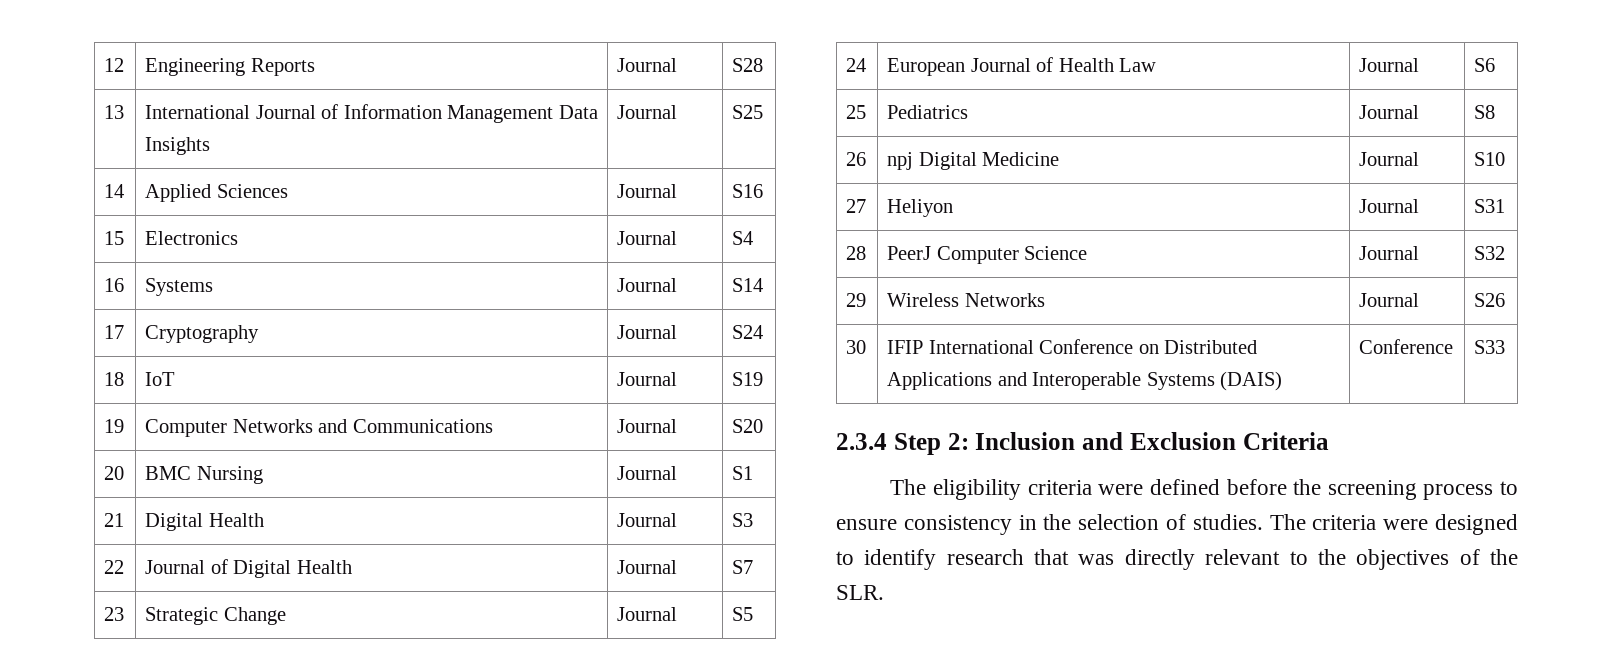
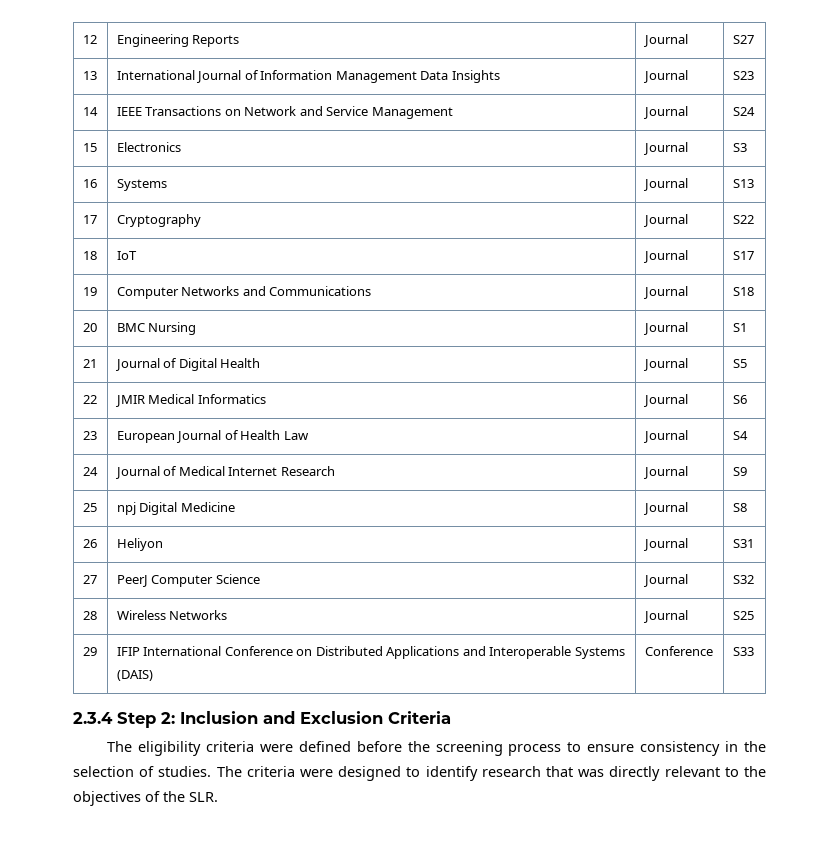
- 12 | Engineering Reports | Journal | S28
+ 12 | Engineering Reports | Journal | S27
- 13 | International Journal of Information Management Data Insights | Journal | S25
+ 13 | International Journal of Information Management Data Insights | Journal | S23
- 14 | Applied Sciences | Journal | S16
+ 14 | IEEE Transactions on Network and Service Management | Journal | S24
- 15 | Electronics | Journal | S4
+ 15 | Electronics | Journal | S3
- 16 | Systems | Journal | S14
+ 16 | Systems | Journal | S13
- 17 | Cryptography | Journal | S24
+ 17 | Cryptography | Journal | S22
- 18 | IoT | Journal | S19
+ 18 | IoT | Journal | S17
- 19 | Computer Networks and Communications | Journal | S20
+ 19 | Computer Networks and Communications | Journal | S18
- 21 | Digital Health | Journal | S3
- 22 | Journal of Digital Health | Journal | S7
- 23 | Strategic Change | Journal | S5
- 24 | European Journal of Health Law | Journal | S6
- 25 | Pediatrics | Journal | S8
- 26 | npj Digital Medicine | Journal | S10
- 27 | Heliyon | Journal | S31
+ 21 | Journal of Digital Health | Journal | S5
+ 22 | JMIR Medical Informatics | Journal | S6
+ 23 | European Journal of Health Law | Journal | S4
+ 24 | Journal of Medical Internet Research | Journal | S9
+ 25 | npj Digital Medicine | Journal | S8
+ 26 | Heliyon | Journal | S31
- 28 | PeerJ Computer Science | Journal | S32
+ 27 | PeerJ Computer Science | Journal | S32
- 29 | Wireless Networks | Journal | S26
- 30 | IFIP International Conference on Distributed Applications and Interoperable Systems (DAIS) | Conference | S33
+ 28 | Wireless Networks | Journal | S25
+ 29 | IFIP International Conference on Distributed Applications and Interoperable Systems (DAIS) | Conference | S33

